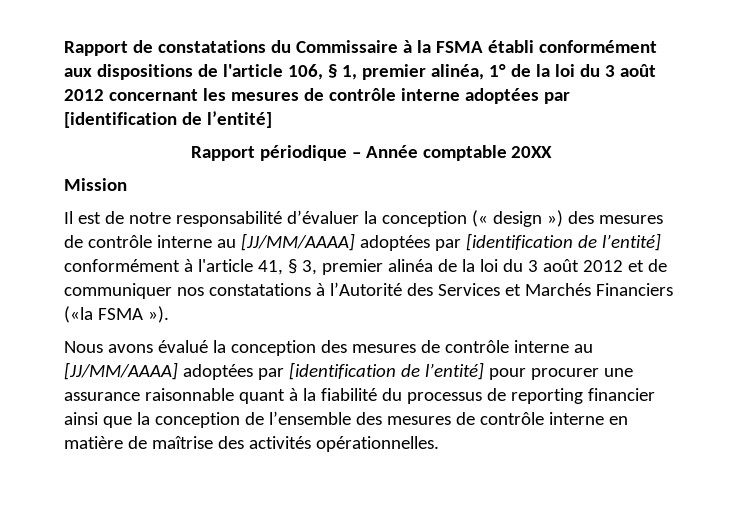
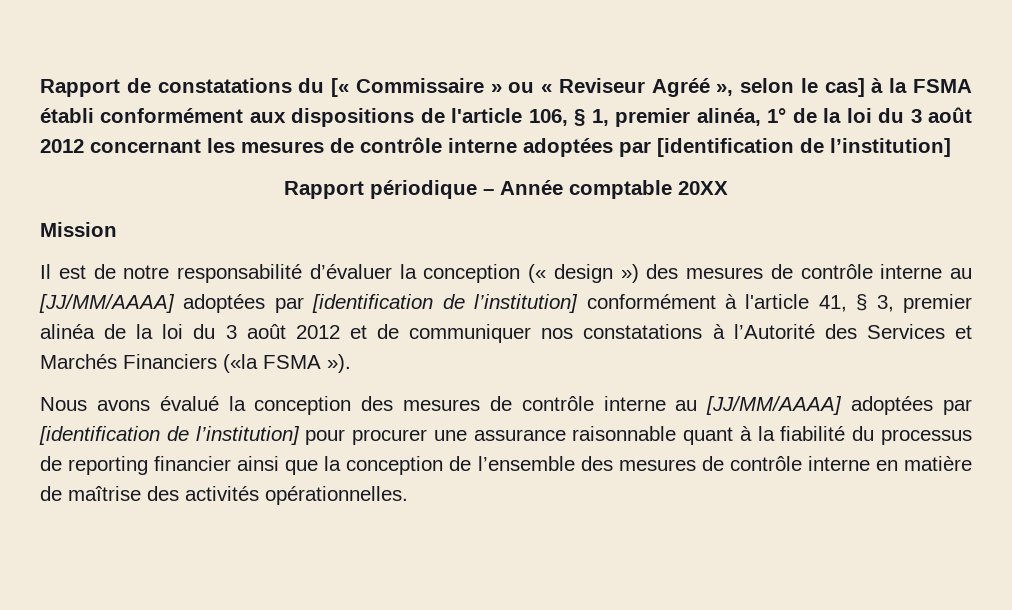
- Rapport de constatations du Commissaire à la FSMA établi conformément aux dispositions de l'article 106, § 1, premier alinéa, 1° de la loi du 3 août 2012 concernant les mesures de contrôle interne adoptées par [identification de l’entité]
+ Rapport de constatations du [« Commissaire » ou « Reviseur Agréé », selon le cas] à la FSMA établi conformément aux dispositions de l'article 106, § 1, premier alinéa, 1° de la loi du 3 août 2012 concernant les mesures de contrôle interne adoptées par [identification de l’institution]
- Il est de notre responsabilité d’évaluer la conception (« design ») des mesures de contrôle interne au [JJ/MM/AAAA] adoptées par [identification de l’entité] conformément à l'article 41, § 3, premier alinéa de la loi du 3 août 2012 et de communiquer nos constatations à l’Autorité des Services et Marchés Financiers («la FSMA »).
+ Il est de notre responsabilité d’évaluer la conception (« design ») des mesures de contrôle interne au [JJ/MM/AAAA] adoptées par [identification de l’institution] conformément à l'article 41, § 3, premier alinéa de la loi du 3 août 2012 et de communiquer nos constatations à l’Autorité des Services et Marchés Financiers («la FSMA »).
- Nous avons évalué la conception des mesures de contrôle interne au [JJ/MM/AAAA] adoptées par [identification de l’entité] pour procurer une assurance raisonnable quant à la fiabilité du processus de reporting financier ainsi que la conception de l’ensemble des mesures de contrôle interne en matière de maîtrise des activités opérationnelles.
+ Nous avons évalué la conception des mesures de contrôle interne au [JJ/MM/AAAA] adoptées par [identification de l’institution] pour procurer une assurance raisonnable quant à la fiabilité du processus de reporting financier ainsi que la conception de l’ensemble des mesures de contrôle interne en matière de maîtrise des activités opérationnelles.

